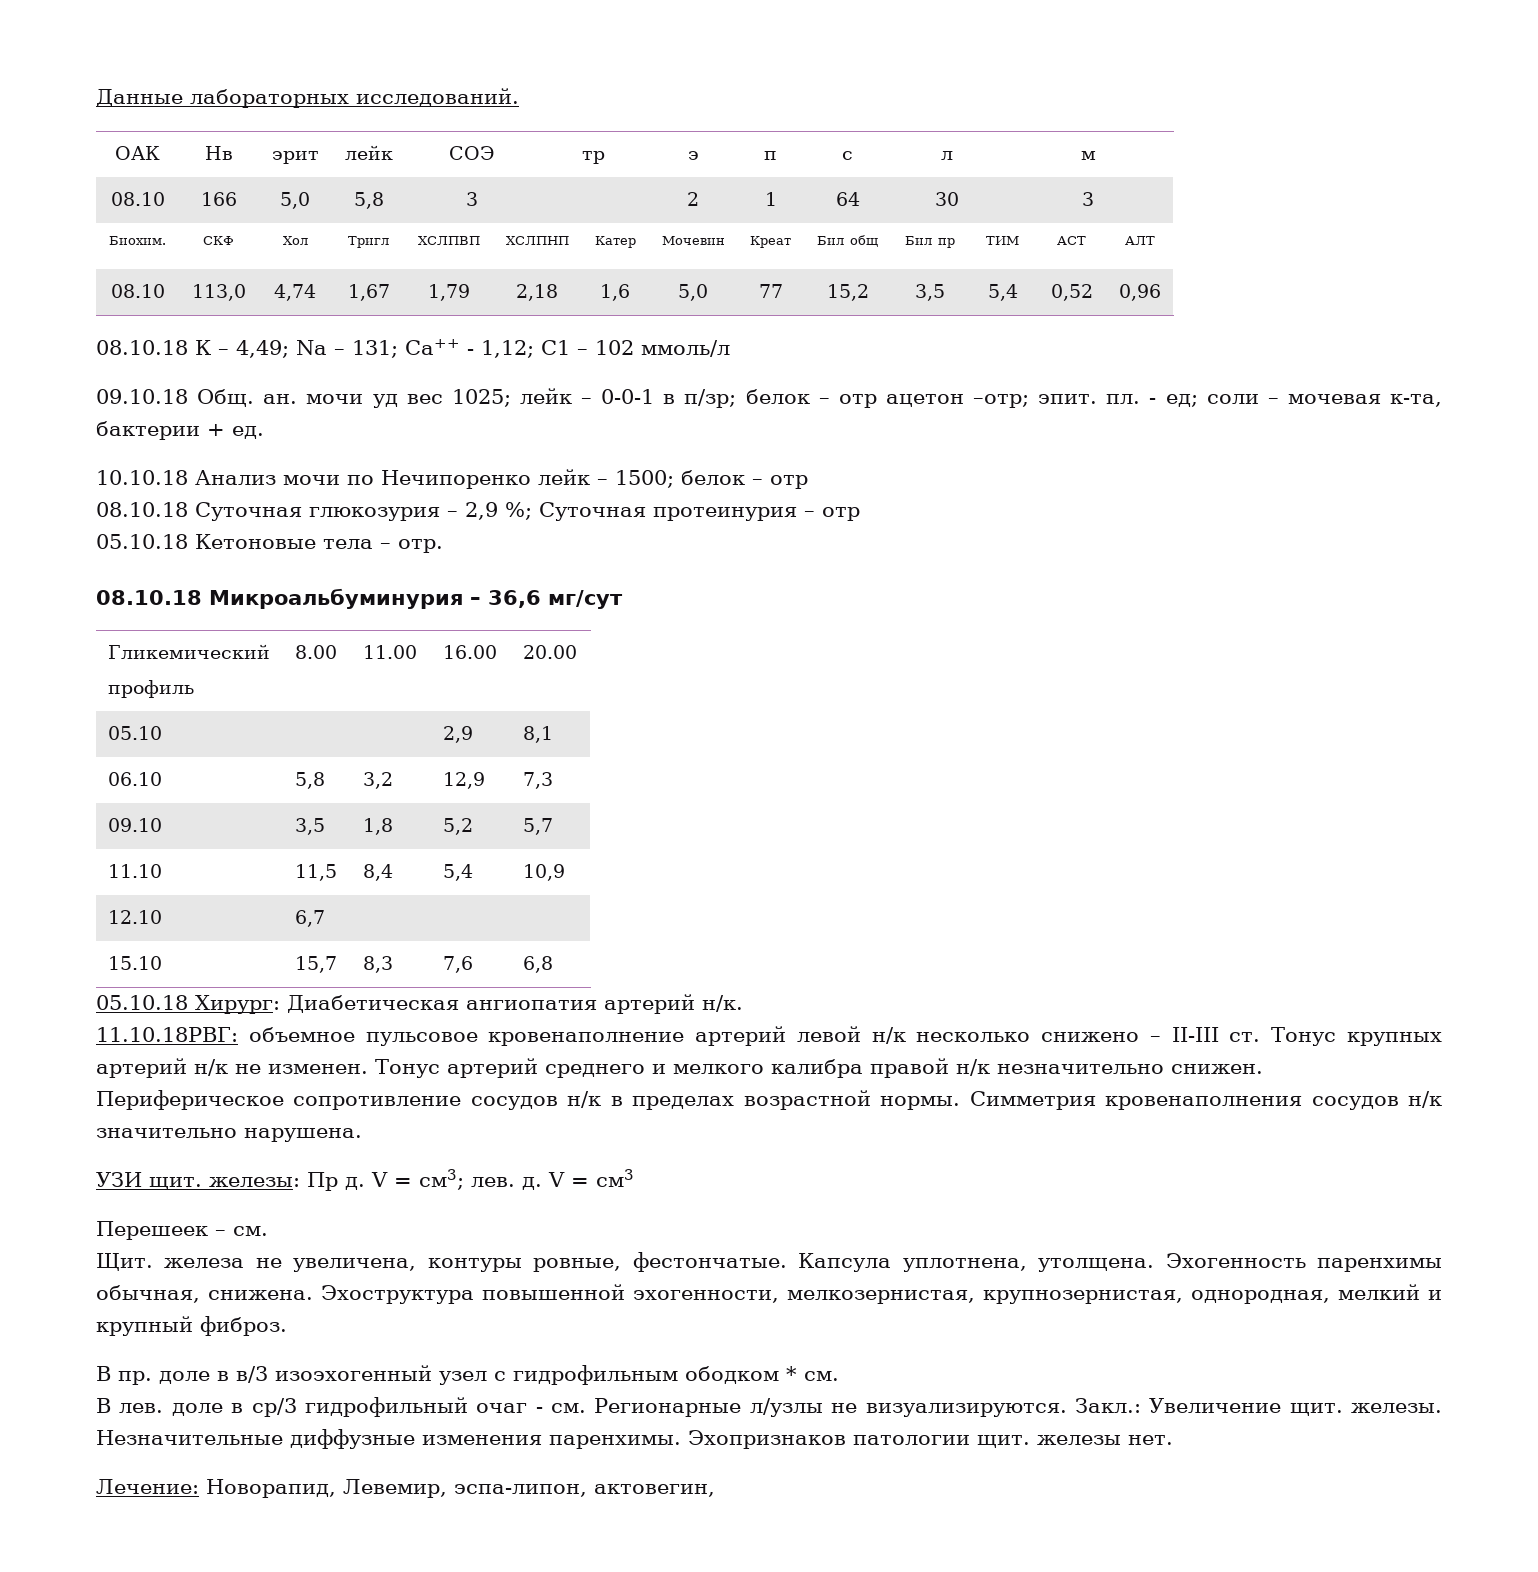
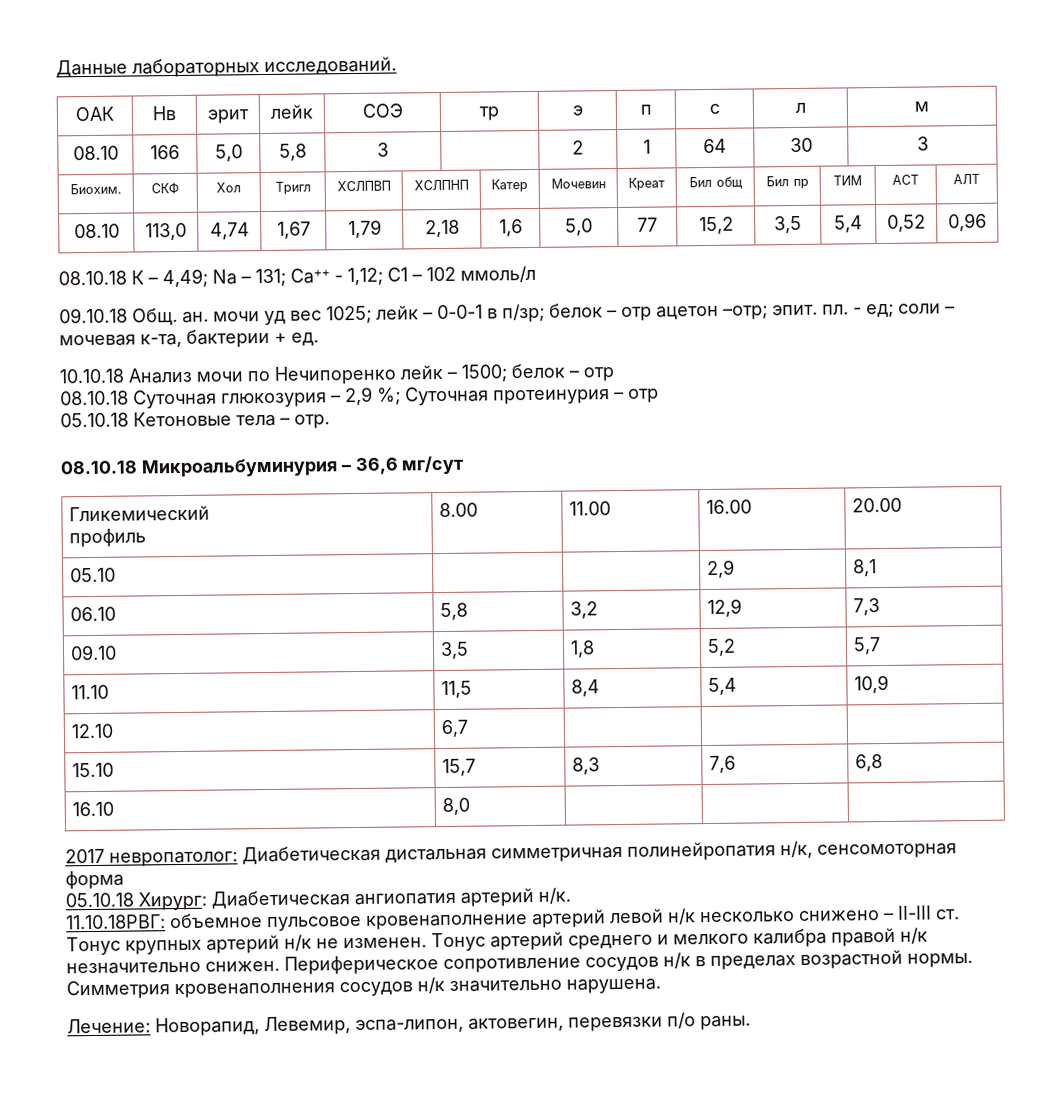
+ 16.10 | 8,0 | | |
+ 2017 невропатолог: Диабетическая дистальная симметричная полинейропатия н/к, сенсомоторная форма
- УЗИ щит. железы: Пр д. V = см3; лев. д. V = см3
- Перешеек – см.
- Щит. железа не увеличена, контуры ровные, фестончатые. Капсула уплотнена, утолщена. Эхогенность паренхимы обычная, снижена. Эхоструктура повышенной эхогенности, мелкозернистая, крупнозернистая, однородная, мелкий и крупный фиброз.
- В пр. доле в в/3 изоэхогенный узел с гидрофильным ободком * см.
- В лев. доле в ср/3 гидрофильный очаг - см. Регионарные л/узлы не визуализируются. Закл.: Увеличение щит. железы. Незначительные диффузные изменения паренхимы. Эхопризнаков патологии щит. железы нет.
- Лечение: Новорапид, Левемир, эспа-липон, актовегин,
+ Лечение: Новорапид, Левемир, эспа-липон, актовегин, перевязки п/о раны.

